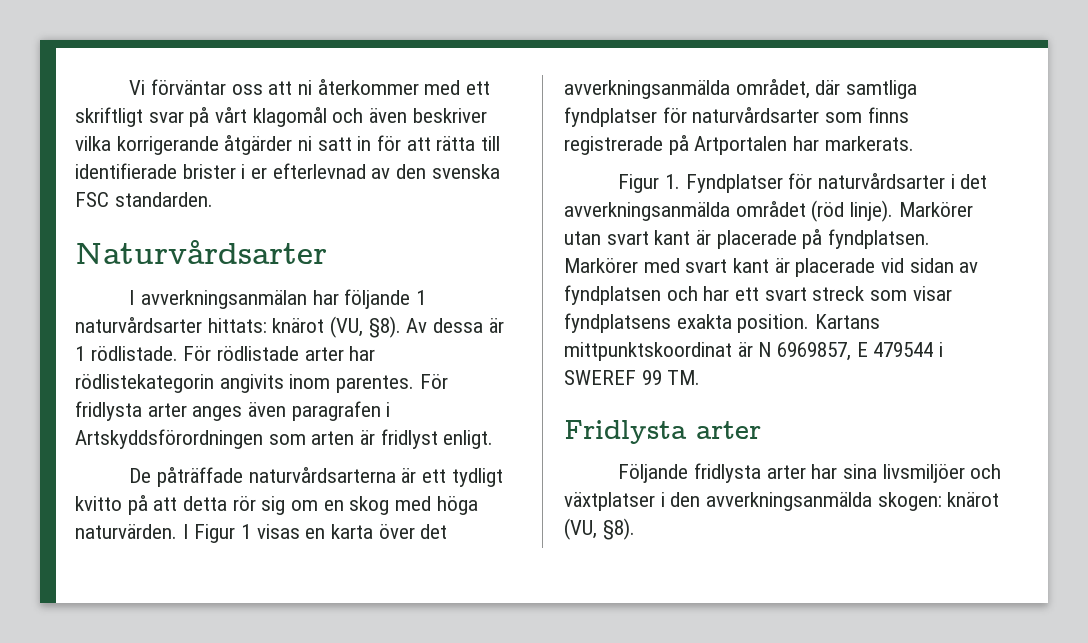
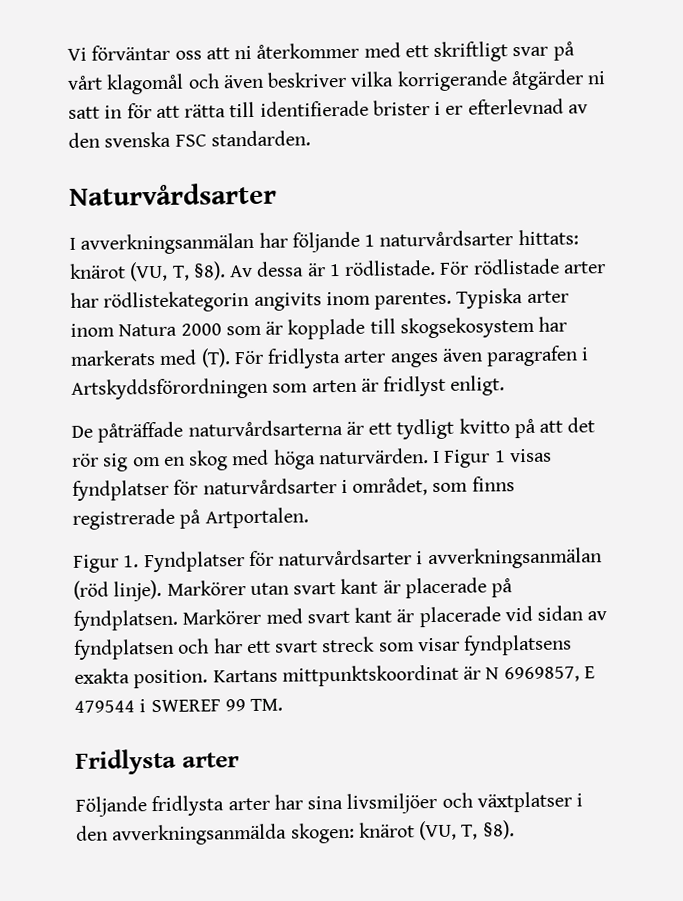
- I avverkningsanmälan har följande 1 naturvårdsarter hittats: knärot (VU, §8).
+ I avverkningsanmälan har följande 1 naturvårdsarter hittats: knärot (VU, T, §8).
- För fridlysta arter anges även paragrafen i Artskyddsförordningen som arten är fridlyst enligt.
+ Typiska arter inom Natura 2000 som är kopplade till skogsekosystem har markerats med (T). För fridlysta arter anges även paragrafen i Artskyddsförordningen som arten är fridlyst enligt.
- De påträffade naturvårdsarterna är ett tydligt kvitto på att detta rör sig om en skog med höga naturvärden.
+ De påträffade naturvårdsarterna är ett tydligt kvitto på att det rör sig om en skog med höga naturvärden.
- I Figur 1 visas en karta över det avverkningsanmälda området, där samtliga fyndplatser för naturvårdsarter som finns registrerade på Artportalen har markerats.
+ I Figur 1 visas fyndplatser för naturvårdsarter i området, som finns registrerade på Artportalen.
- Figur 1. Fyndplatser för naturvårdsarter i det avverkningsanmälda området (röd linje).
+ Figur 1. Fyndplatser för naturvårdsarter i avverkningsanmälan (röd linje).
- Följande fridlysta arter har sina livsmiljöer och växtplatser i den avverkningsanmälda skogen: knärot (VU, §8).
+ Följande fridlysta arter har sina livsmiljöer och växtplatser i den avverkningsanmälda skogen: knärot (VU, T, §8).

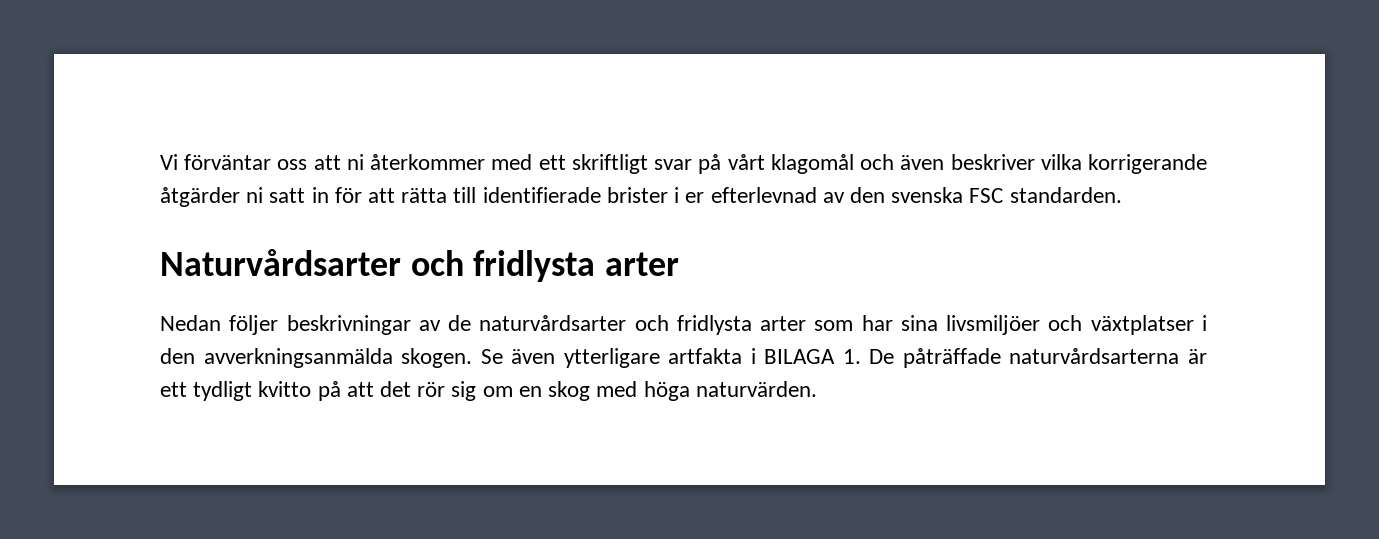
- Naturvårdsarter
- I avverkningsanmälan har följande 1 naturvårdsarter hittats: knärot (VU, T, §8). Av dessa är 1 rödlistade. För rödlistade arter har rödlistekategorin angivits inom parentes. Typiska arter inom Natura 2000 som är kopplade till skogsekosystem har markerats med (T). För fridlysta arter anges även paragrafen i Artskyddsförordningen som arten är fridlyst enligt.
- De påträffade naturvårdsarterna är ett tydligt kvitto på att det rör sig om en skog med höga naturvärden. I Figur 1 visas fyndplatser för naturvårdsarter i området, som finns registrerade på Artportalen.
- Figur 1. Fyndplatser för naturvårdsarter i avverkningsanmälan (röd linje). Markörer utan svart kant är placerade på fyndplatsen. Markörer med svart kant är placerade vid sidan av fyndplatsen och har ett svart streck som visar fyndplatsens exakta position. Kartans mittpunktskoordinat är N 6969857, E 479544 i SWEREF 99 TM.
- Fridlysta arter
- Följande fridlysta arter har sina livsmiljöer och växtplatser i den avverkningsanmälda skogen: knärot (VU, T, §8).
+ Naturvårdsarter och fridlysta arter
+ Nedan följer beskrivningar av de naturvårdsarter och fridlysta arter som har sina livsmiljöer och växtplatser i den avverkningsanmälda skogen. Se även ytterligare artfakta i BILAGA 1. De påträffade naturvårdsarterna är ett tydligt kvitto på att det rör sig om en skog med höga naturvärden.

